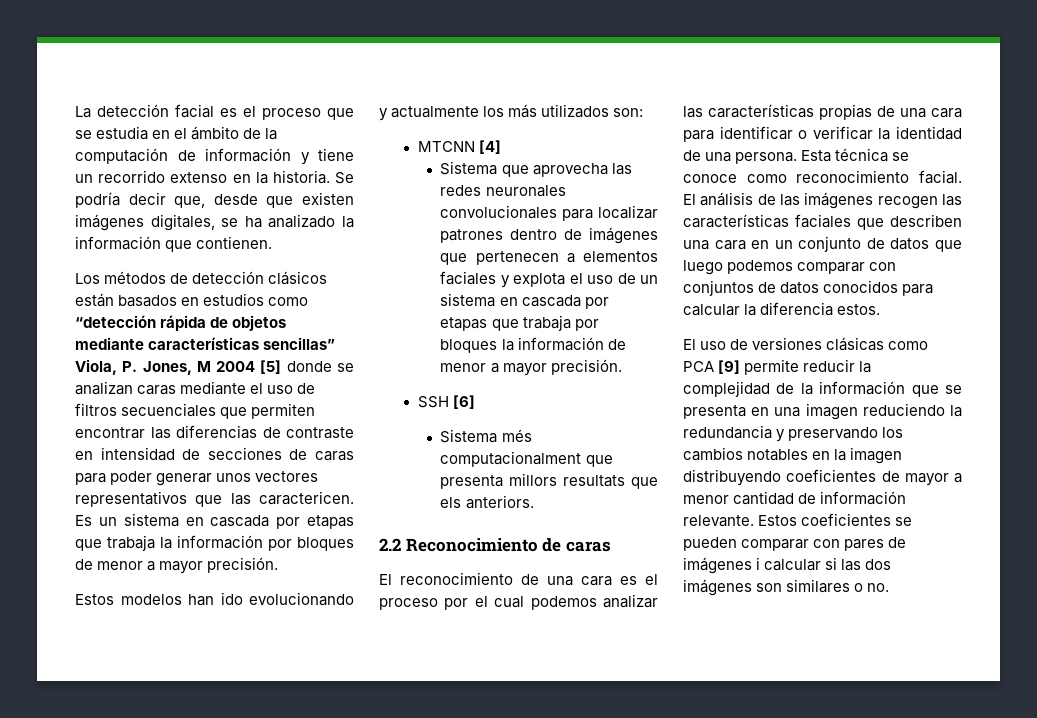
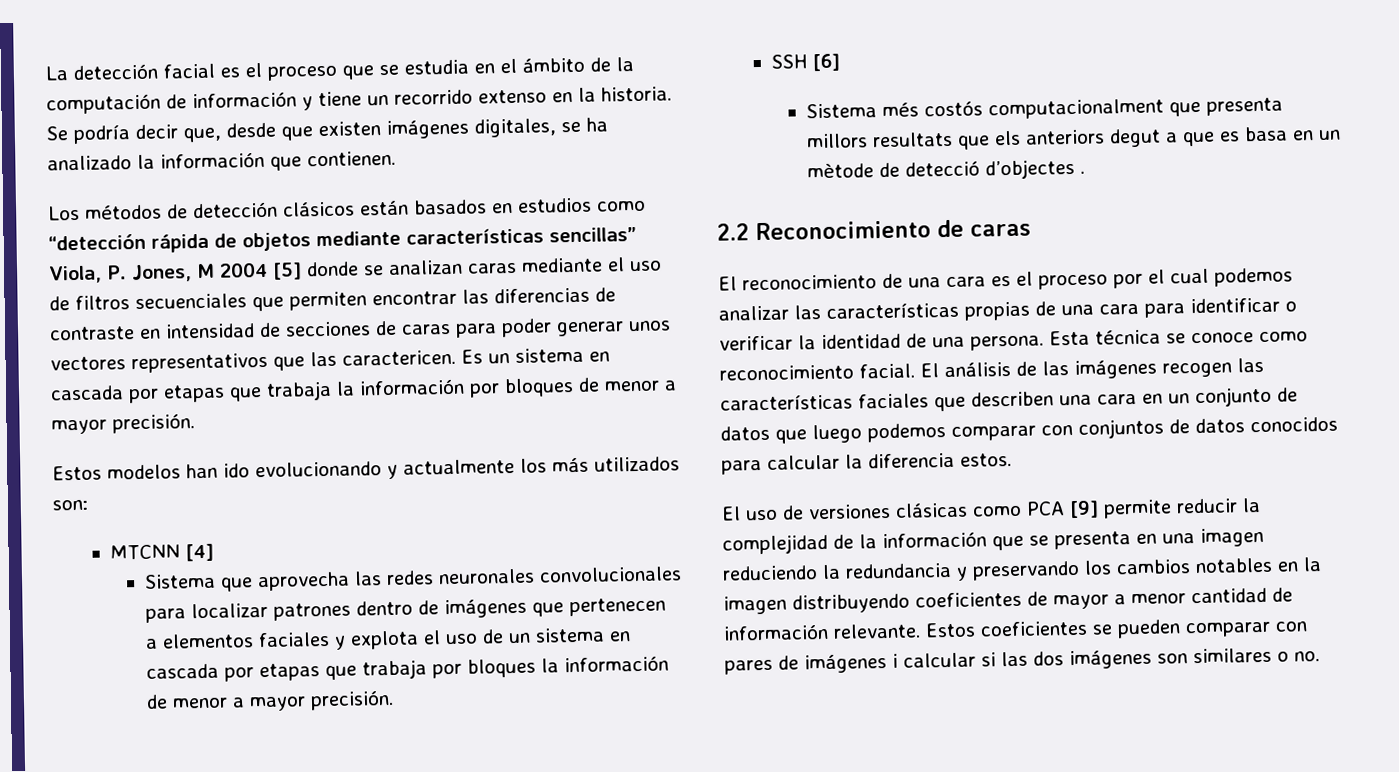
- Sistema més computacionalment que presenta millors resultats que els anteriors.
+ Sistema més costós computacionalment que presenta millors resultats que els anteriors degut a que es basa en un mètode de detecció d’objectes .

